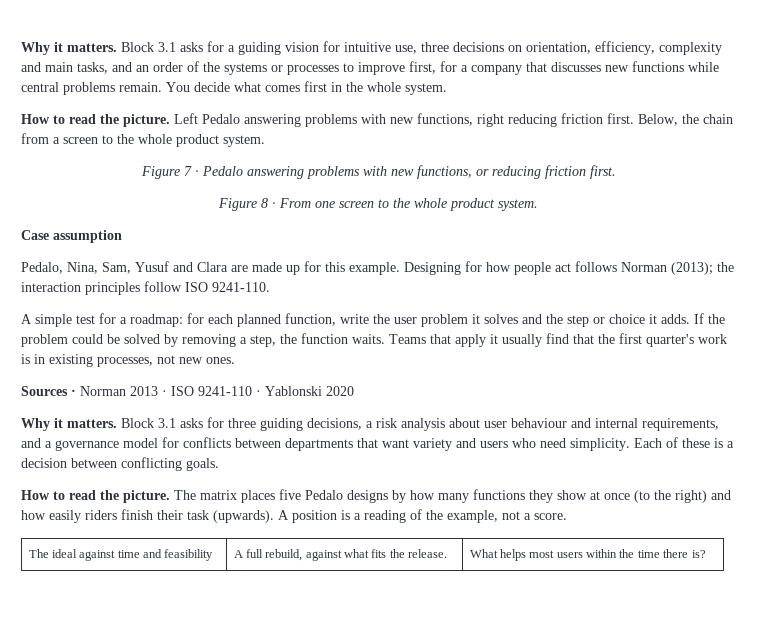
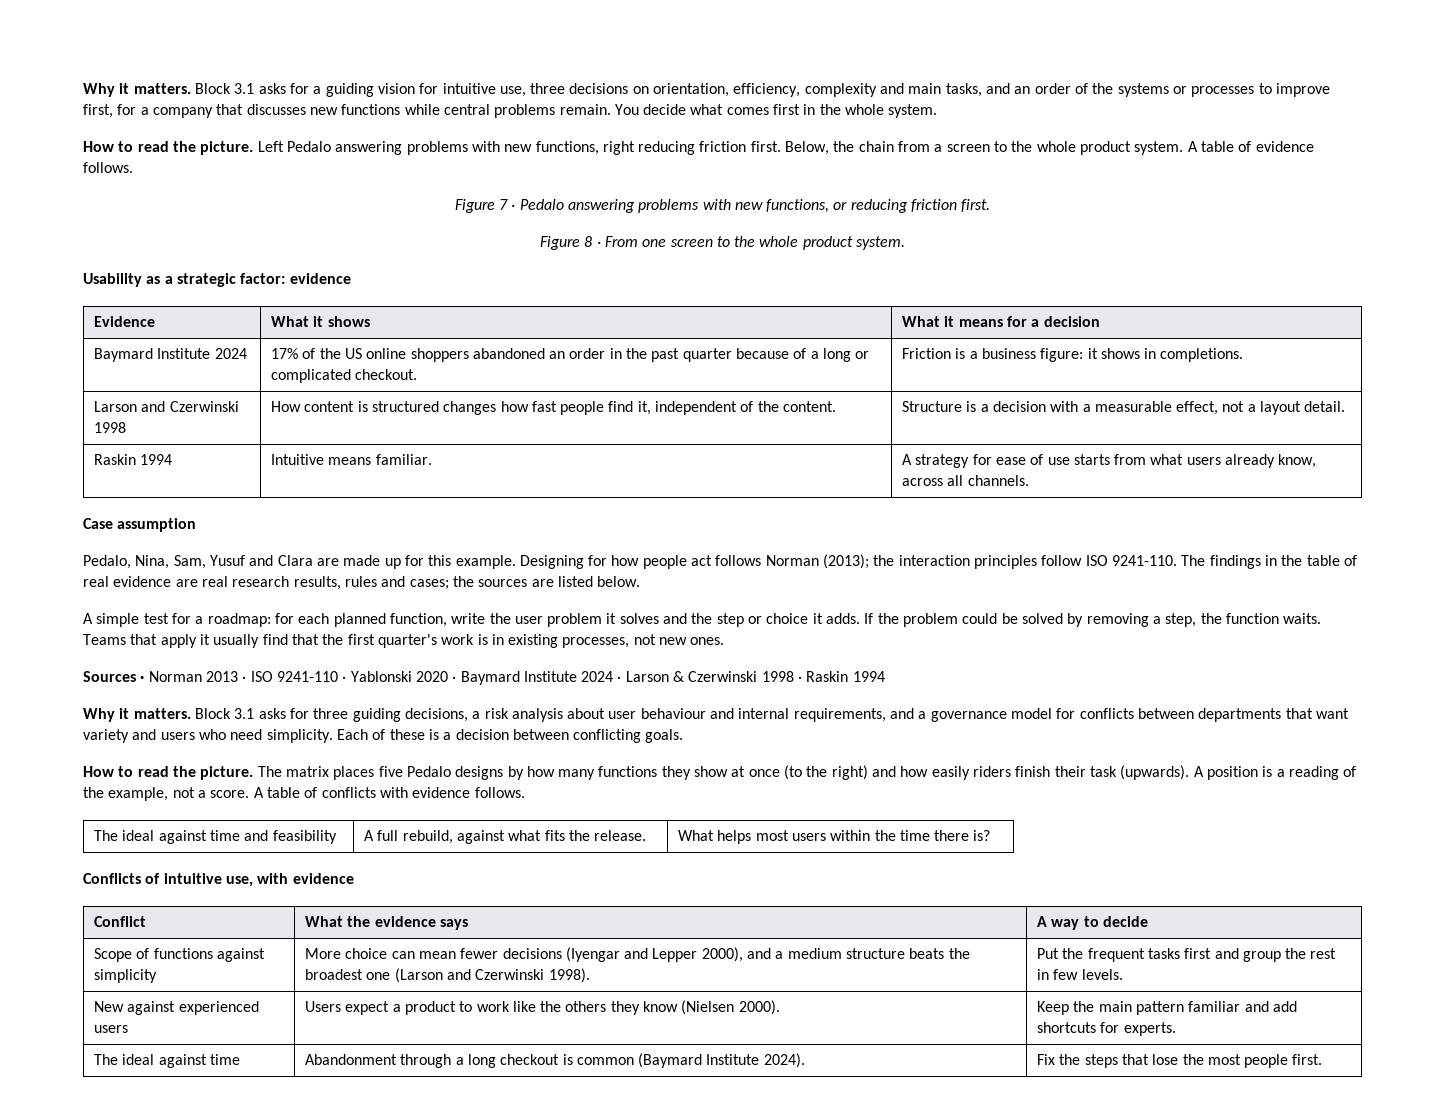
+ A table of evidence follows.
+ Usability as a strategic factor: evidence
+ Evidence | What it shows | What it means for a decision
+ Baymard Institute 2024 | 17% of the US online shoppers abandoned an order in the past quarter because of a long or complicated checkout. | Friction is a business figure: it shows in completions.
+ Larson and Czerwinski 1998 | How content is structured changes how fast people find it, independent of the content. | Structure is a decision with a measurable effect, not a layout detail.
+ Raskin 1994 | Intuitive means familiar. | A strategy for ease of use starts from what users already know, across all channels.
+ The findings in the table of real evidence are real research results, rules and cases; the sources are listed below.
- Sources · Norman 2013 · ISO 9241-110 · Yablonski 2020
+ Sources · Norman 2013 · ISO 9241-110 · Yablonski 2020 · Baymard Institute 2024 · Larson & Czerwinski 1998 · Raskin 1994
+ A table of conflicts with evidence follows.
+ Conflicts of intuitive use, with evidence
+ Conflict | What the evidence says | A way to decide
+ Scope of functions against simplicity | More choice can mean fewer decisions (Iyengar and Lepper 2000), and a medium structure beats the broadest one (Larson and Czerwinski 1998). | Put the frequent tasks first and group the rest in few levels.
+ New against experienced users | Users expect a product to work like the others they know (Nielsen 2000). | Keep the main pattern familiar and add shortcuts for experts.
+ The ideal against time | Abandonment through a long checkout is common (Baymard Institute 2024). | Fix the steps that lose the most people first.

